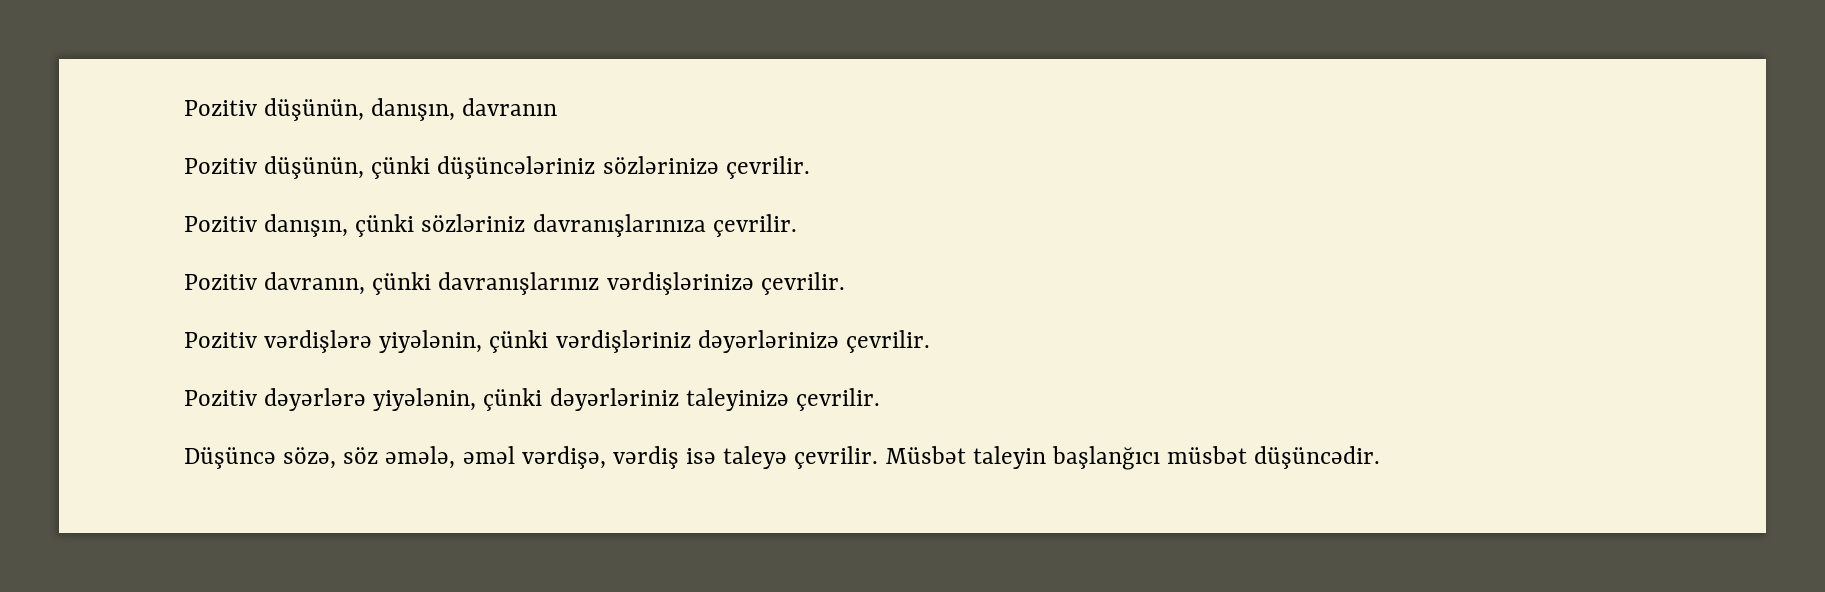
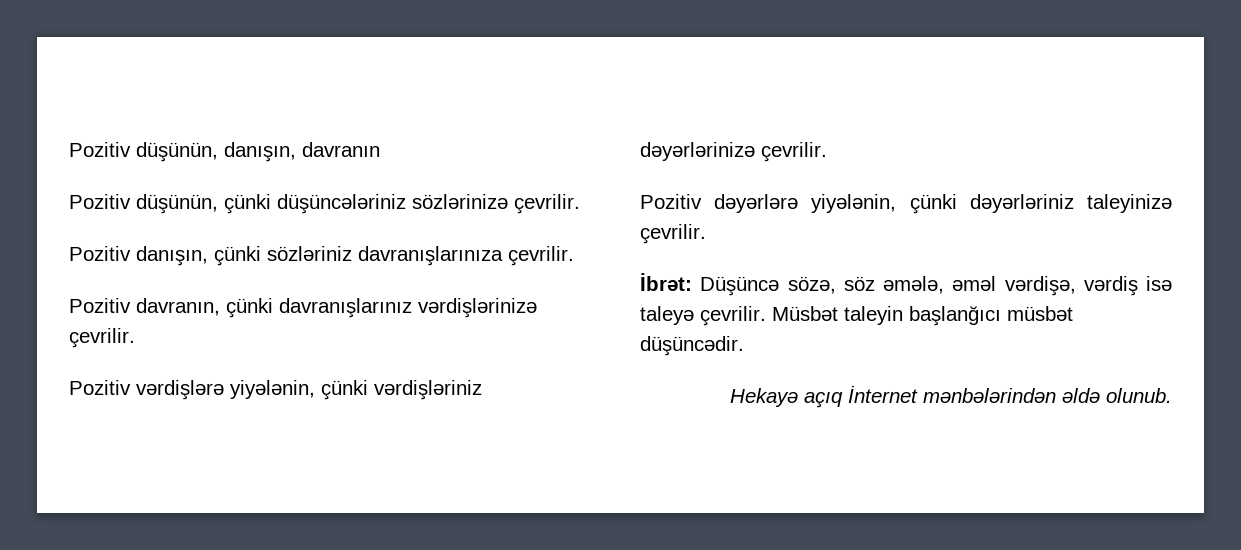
- Düşüncə sözə, söz əmələ, əməl vərdişə, vərdiş isə taleyə çevrilir.
+ İbrət: Düşüncə sözə, söz əmələ, əməl vərdişə, vərdiş isə taleyə çevrilir.
+ Hekayə açıq İnternet mənbələrindən əldə olunub.

